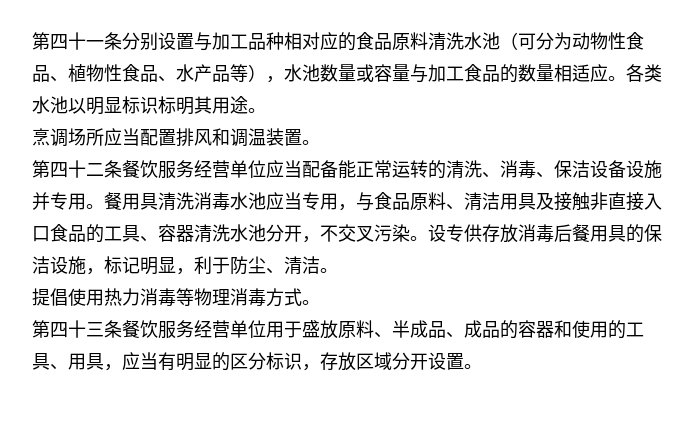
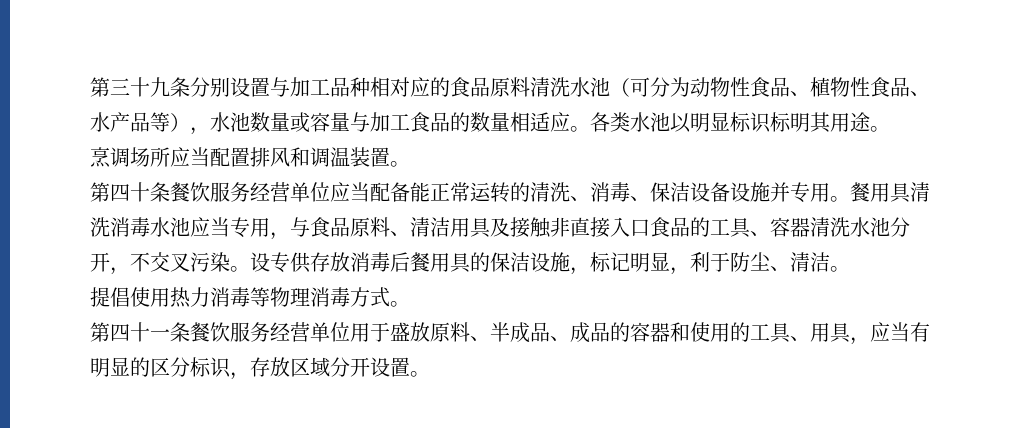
- 第四十一条分别设置与加工品种相对应的食品原料清洗水池（可分为动物性食品、植物性食品、水产品等），水池数量或容量与加工食品的数量相适应。
+ 第三十九条分别设置与加工品种相对应的食品原料清洗水池（可分为动物性食品、植物性食品、水产品等），水池数量或容量与加工食品的数量相适应。
- 第四十二条餐饮服务经营单位应当配备能正常运转的清洗、消毒、保洁设备设施并专用。
+ 第四十条餐饮服务经营单位应当配备能正常运转的清洗、消毒、保洁设备设施并专用。
- 第四十三条餐饮服务经营单位用于盛放原料、半成品、成品的容器和使用的工具、用具，应当有明显的区分标识，存放区域分开设置。
+ 第四十一条餐饮服务经营单位用于盛放原料、半成品、成品的容器和使用的工具、用具，应当有明显的区分标识，存放区域分开设置。

